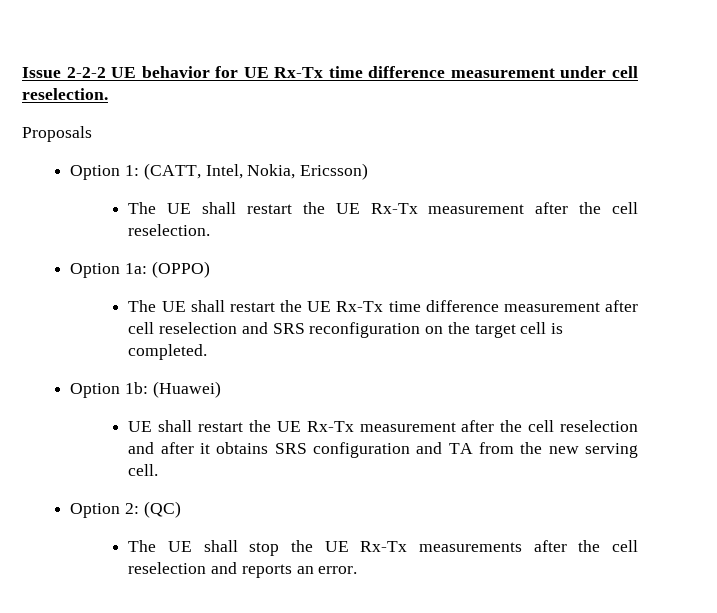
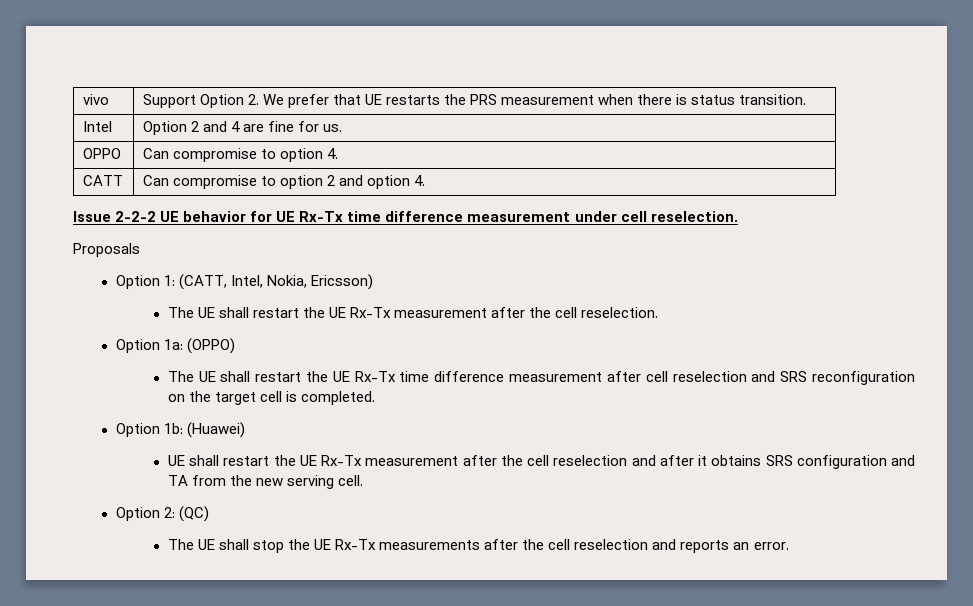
+ vivo | Support Option 2. We prefer that UE restarts the PRS measurement when there is status transition.
+ Intel | Option 2 and 4 are fine for us.
+ OPPO | Can compromise to option 4.
+ CATT | Can compromise to option 2 and option 4.

